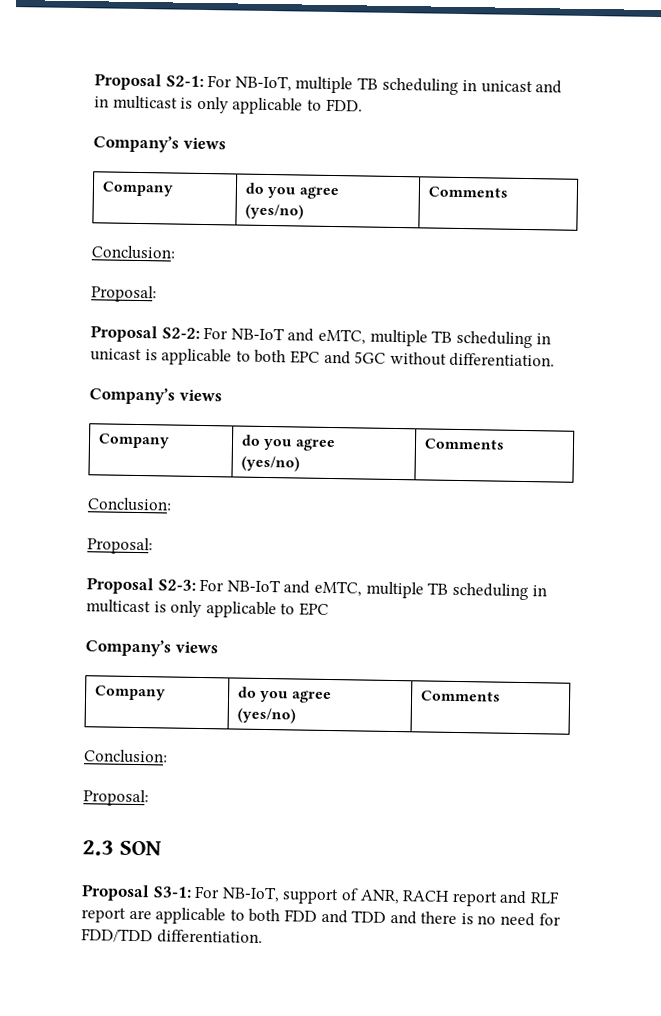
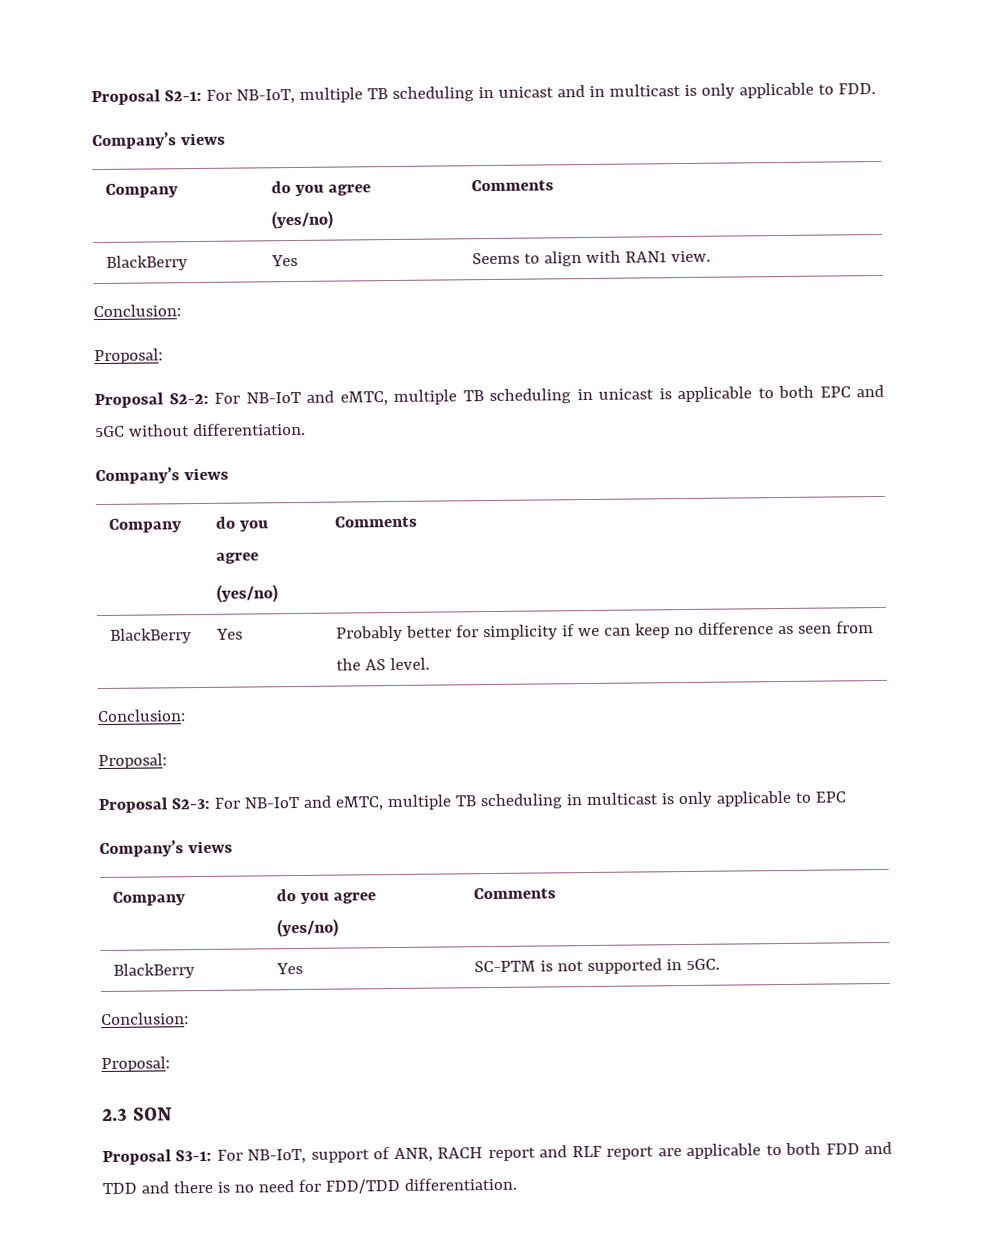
+ BlackBerry | Yes | Seems to align with RAN1 view.
+ BlackBerry | Yes | Probably better for simplicity if we can keep no difference as seen from the AS level.
+ BlackBerry | Yes | SC-PTM is not supported in 5GC.

